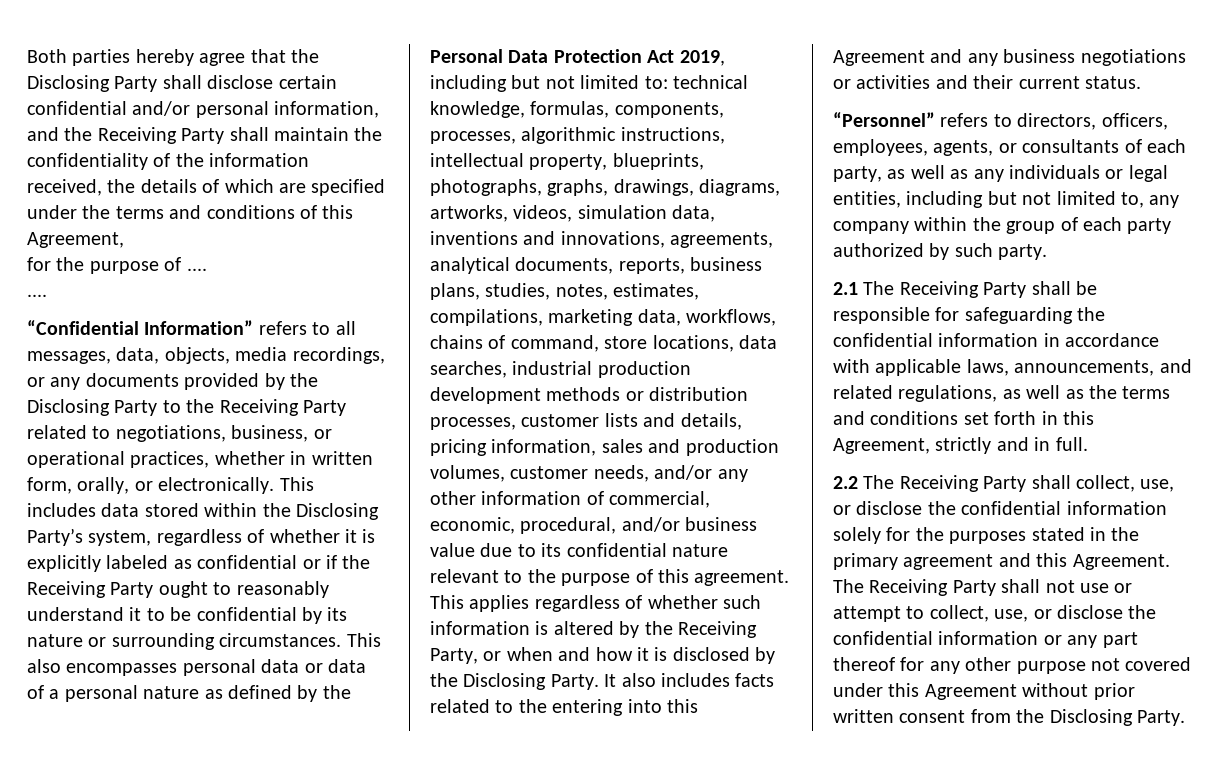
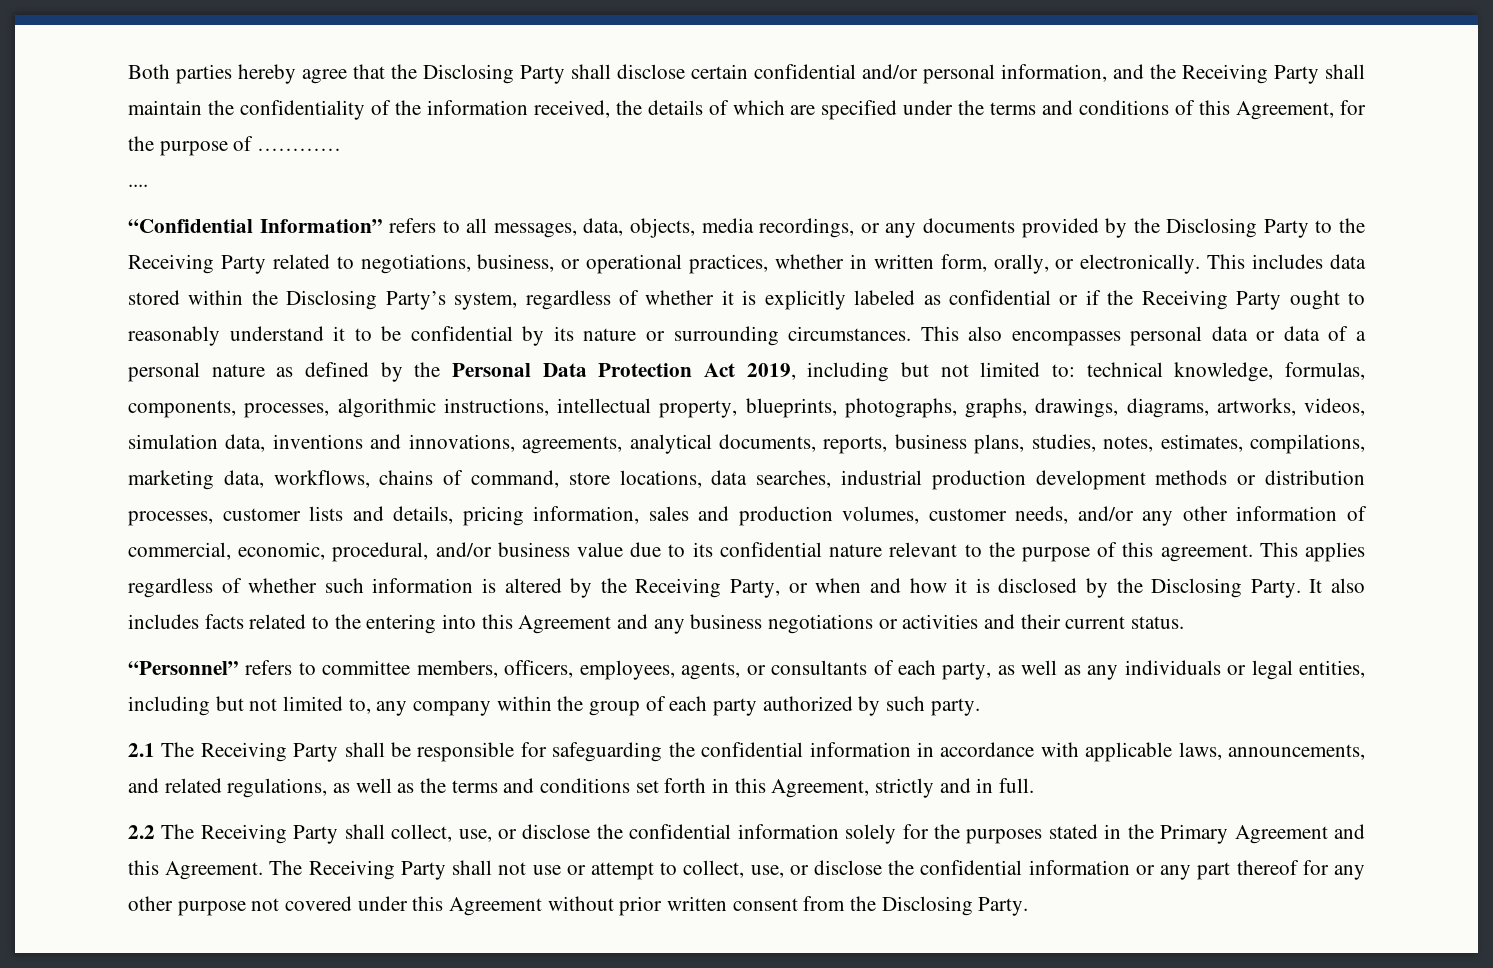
- Both parties hereby agree that the Disclosing Party shall disclose certain confidential and/or personal information, and the Receiving Party shall maintain the confidentiality of the information received, the details of which are specified under the terms and conditions of this Agreement,
- for the purpose of ....
+ Both parties hereby agree that the Disclosing Party shall disclose certain confidential and/or personal information, and the Receiving Party shall maintain the confidentiality of the information received, the details of which are specified under the terms and conditions of this Agreement, for the purpose of …………
- “Personnel” refers to directors, officers, employees, agents, or consultants of each party, as well as any individuals or legal entities, including but not limited to, any company within the group of each party authorized by such party.
+ “Personnel” refers to committee members, officers, employees, agents, or consultants of each party, as well as any individuals or legal entities, including but not limited to, any company within the group of each party authorized by such party.
- 2.2 The Receiving Party shall collect, use, or disclose the confidential information solely for the purposes stated in the primary agreement and this Agreement.
+ 2.2 The Receiving Party shall collect, use, or disclose the confidential information solely for the purposes stated in the Primary Agreement and this Agreement.

